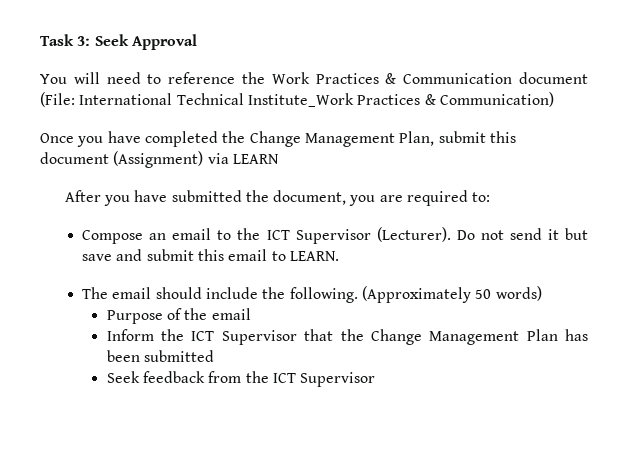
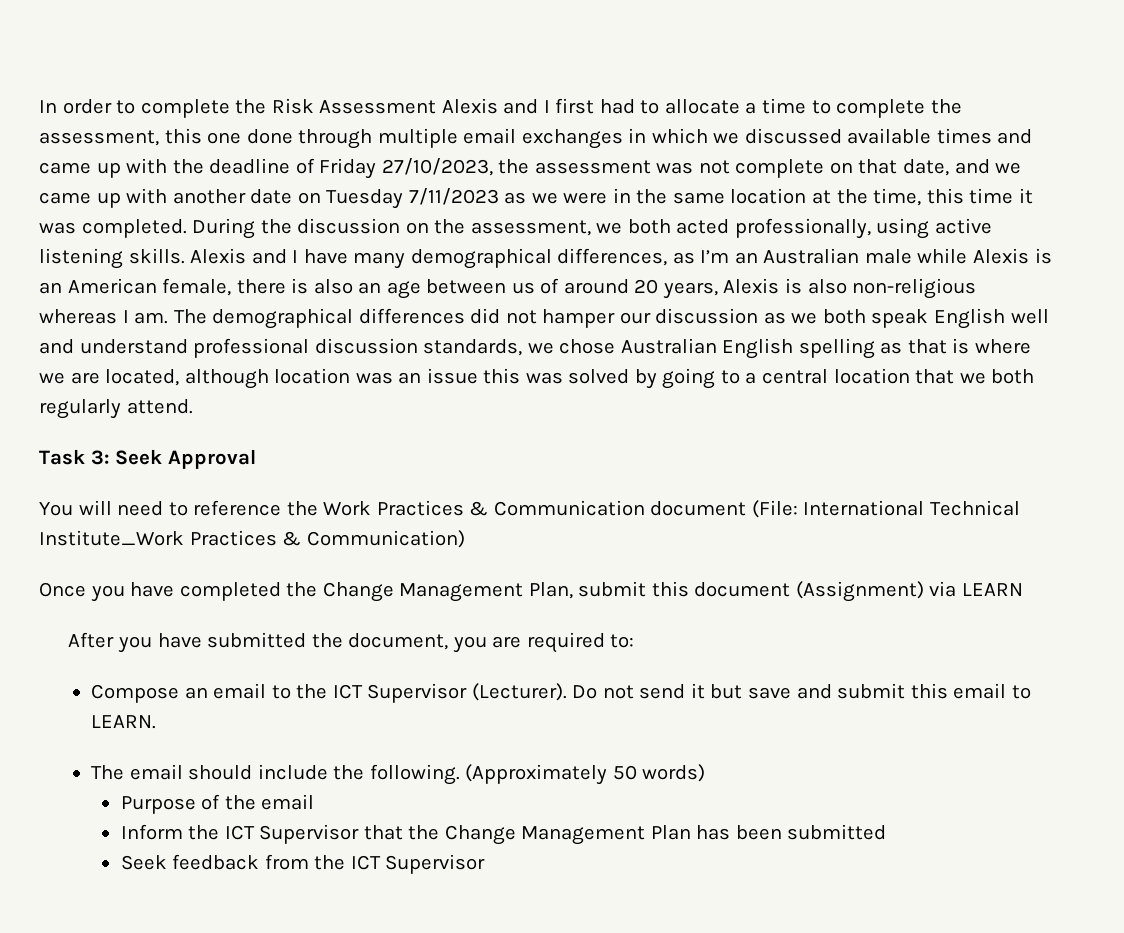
+ In order to complete the Risk Assessment Alexis and I first had to allocate a time to complete the assessment, this one done through multiple email exchanges in which we discussed available times and came up with the deadline of Friday 27/10/2023, the assessment was not complete on that date, and we came up with another date on Tuesday 7/11/2023 as we were in the same location at the time, this time it was completed. During the discussion on the assessment, we both acted professionally, using active listening skills. Alexis and I have many demographical differences, as I’m an Australian male while Alexis is an American female, there is also an age between us of around 20 years, Alexis is also non-religious whereas I am. The demographical differences did not hamper our discussion as we both speak English well and understand professional discussion standards, we chose Australian English spelling as that is where we are located, although location was an issue this was solved by going to a central location that we both regularly attend.

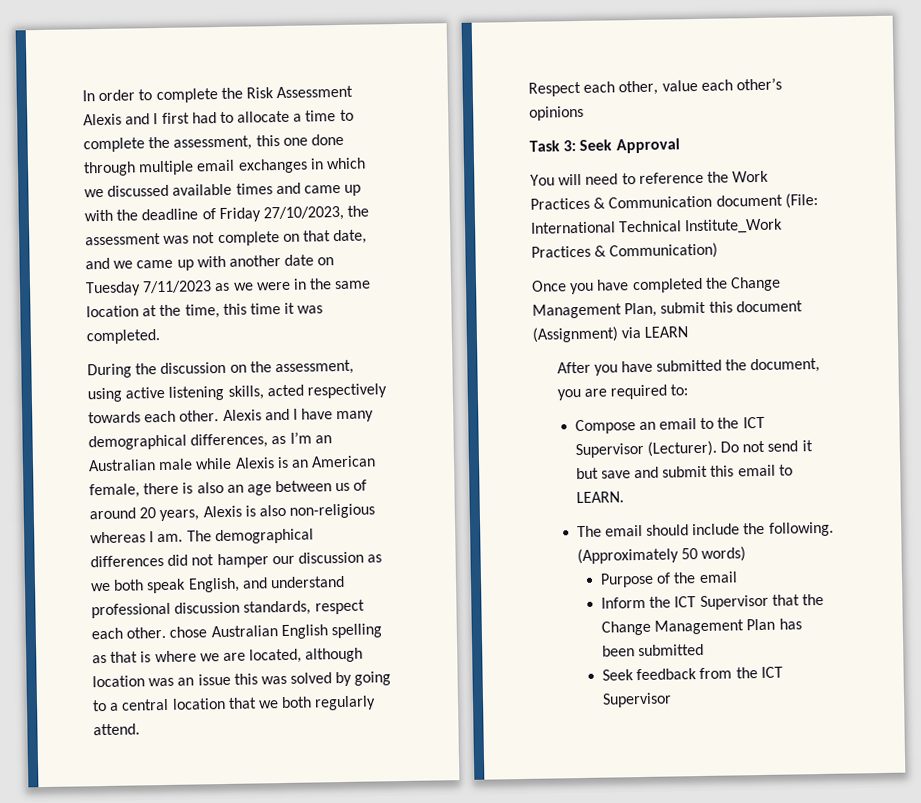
- In order to complete the Risk Assessment Alexis and I first had to allocate a time to complete the assessment, this one done through multiple email exchanges in which we discussed available times and came up with the deadline of Friday 27/10/2023, the assessment was not complete on that date, and we came up with another date on Tuesday 7/11/2023 as we were in the same location at the time, this time it was completed. During the discussion on the assessment, we both acted professionally, using active listening skills.
+ In order to complete the Risk Assessment Alexis and I first had to allocate a time to complete the assessment, this one done through multiple email exchanges in which we discussed available times and came up with the deadline of Friday 27/10/2023, the assessment was not complete on that date, and we came up with another date on Tuesday 7/11/2023 as we were in the same location at the time, this time it was completed.
+ During the discussion on the assessment, using active listening skills, acted respectively towards each other.
- The demographical differences did not hamper our discussion as we both speak English well and understand professional discussion standards, we chose Australian English spelling as that is where we are located, although location was an issue this was solved by going to a central location that we both regularly attend.
+ The demographical differences did not hamper our discussion as we both speak English, and understand professional discussion standards, respect each other. chose Australian English spelling as that is where we are located, although location was an issue this was solved by going to a central location that we both regularly attend.
+ Respect each other, value each other’s opinions

